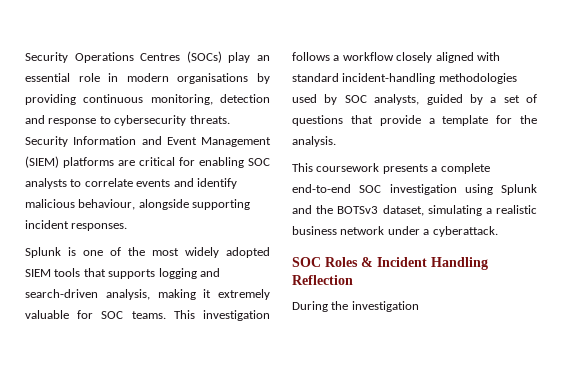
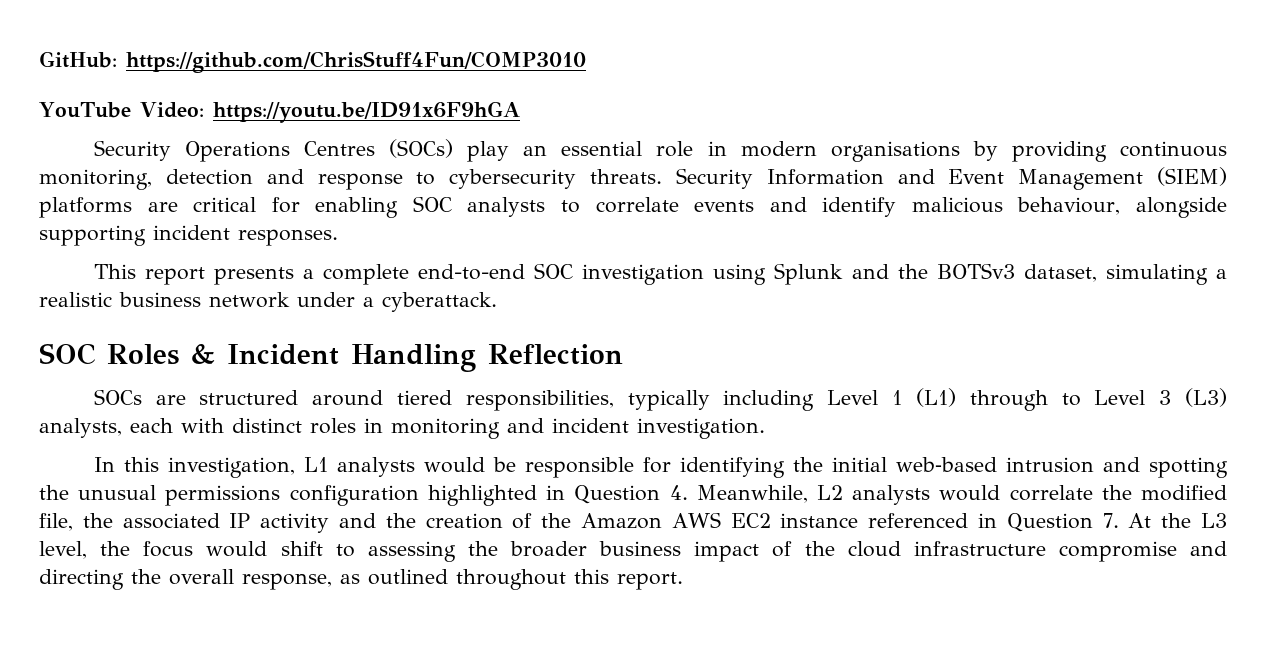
+ GitHub: https://github.com/ChrisStuff4Fun/COMP3010
+ YouTube Video: https://youtu.be/ID91x6F9hGA
- Splunk is one of the most widely adopted SIEM tools that supports logging and search-driven analysis, making it extremely valuable for SOC teams. This investigation follows a workflow closely aligned with standard incident-handling methodologies used by SOC analysts, guided by a set of questions that provide a template for the analysis.
- This coursework presents a complete end-to-end SOC investigation using Splunk and the BOTSv3 dataset, simulating a realistic business network under a cyberattack.
+ This report presents a complete end-to-end SOC investigation using Splunk and the BOTSv3 dataset, simulating a realistic business network under a cyberattack.
- During the investigation
+ SOCs are structured around tiered responsibilities, typically including Level 1 (L1) through to Level 3 (L3) analysts, each with distinct roles in monitoring and incident investigation.
+ In this investigation, L1 analysts would be responsible for identifying the initial web‑based intrusion and spotting the unusual permissions configuration highlighted in Question 4. Meanwhile, L2 analysts would correlate the modified file, the associated IP activity and the creation of the Amazon AWS EC2 instance referenced in Question 7. At the L3 level, the focus would shift to assessing the broader business impact of the cloud infrastructure compromise and directing the overall response, as outlined throughout this report.

